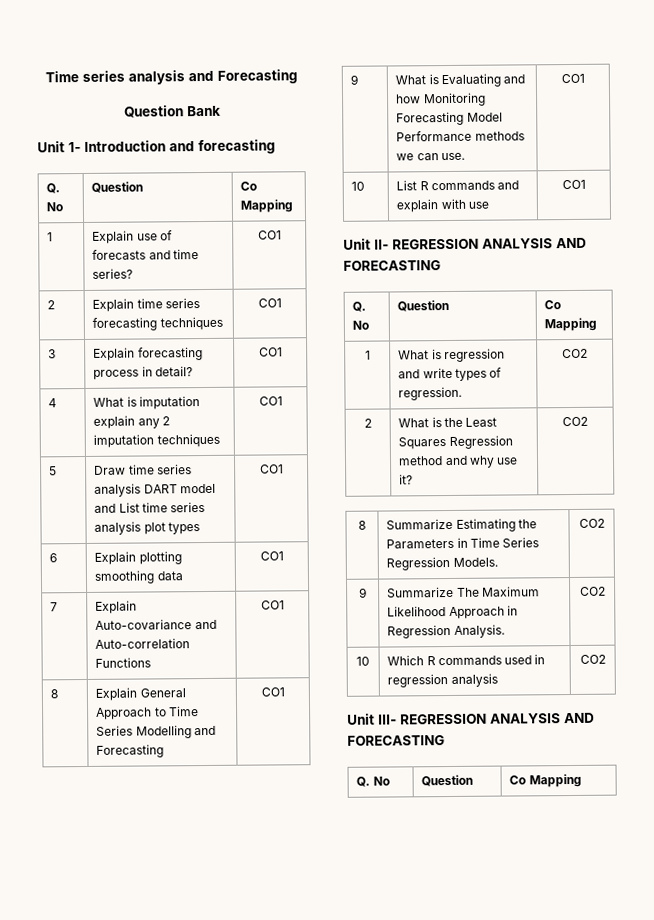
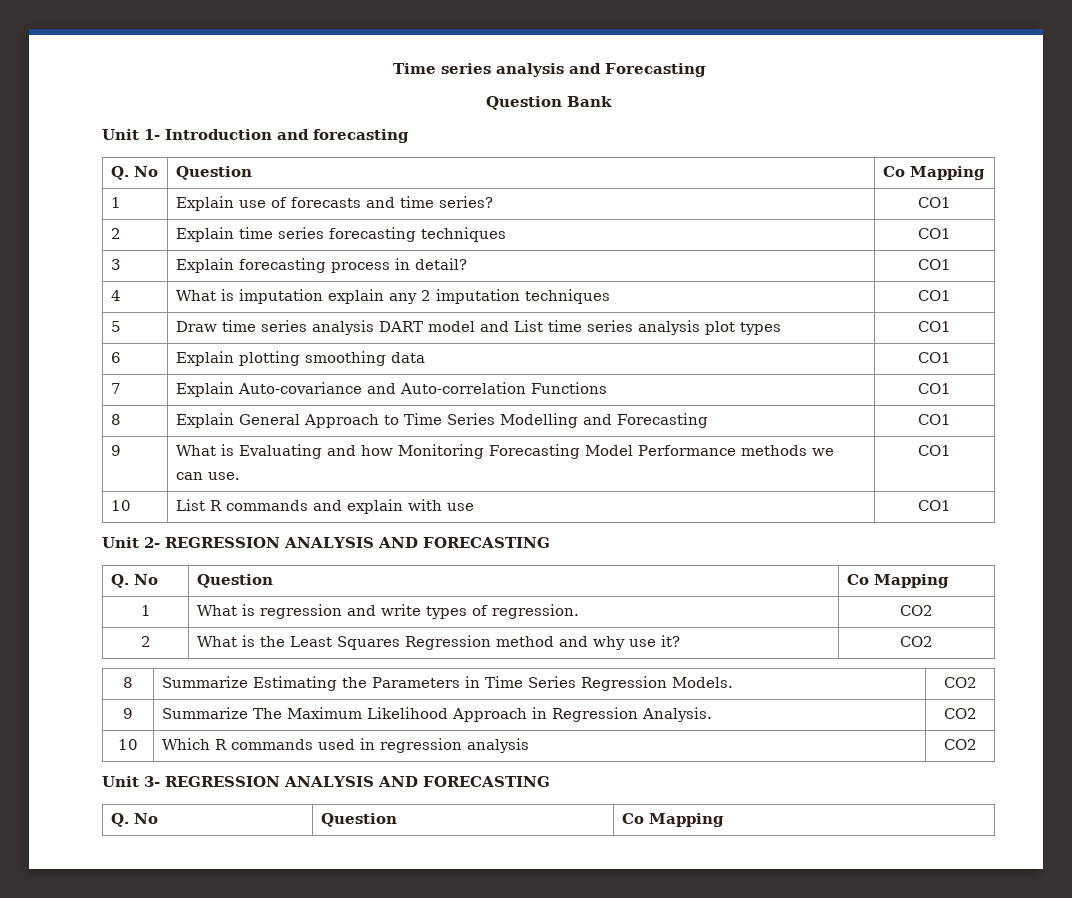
- Unit II- REGRESSION ANALYSIS AND FORECASTING
+ Unit 2- REGRESSION ANALYSIS AND FORECASTING
- Unit III- REGRESSION ANALYSIS AND FORECASTING
+ Unit 3- REGRESSION ANALYSIS AND FORECASTING

